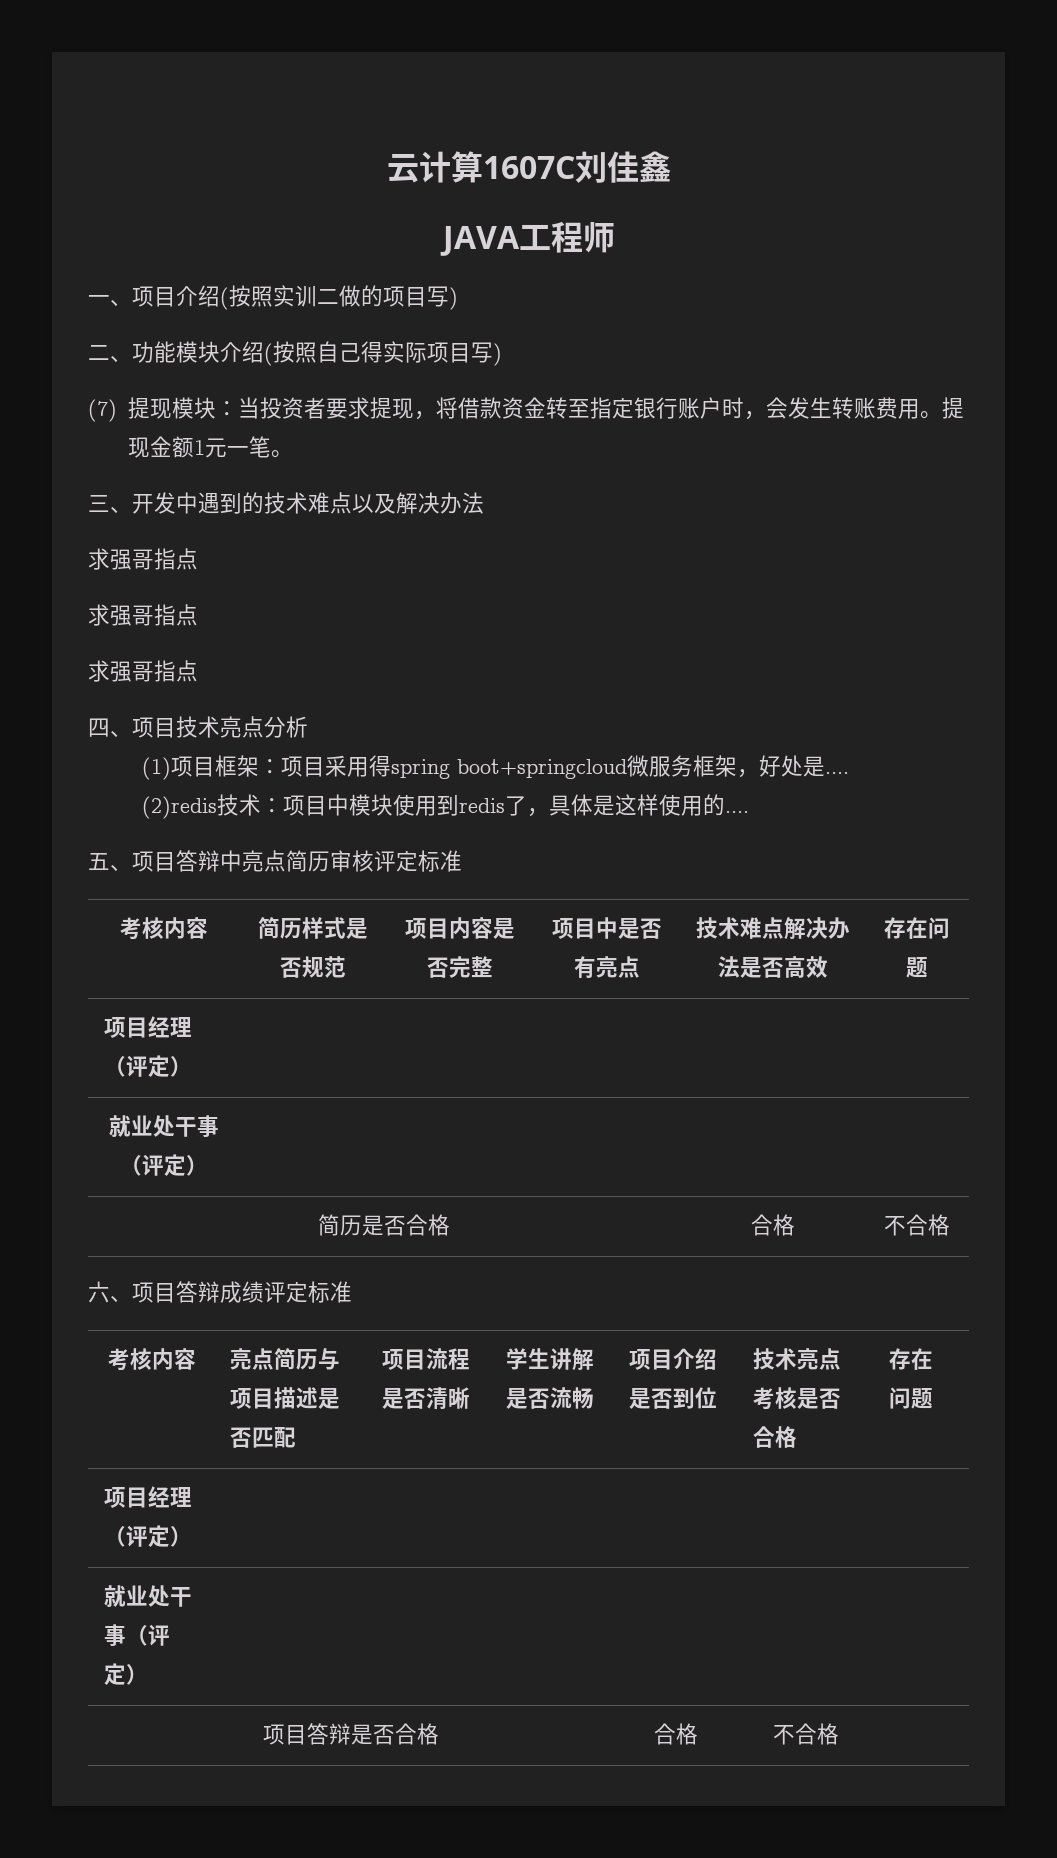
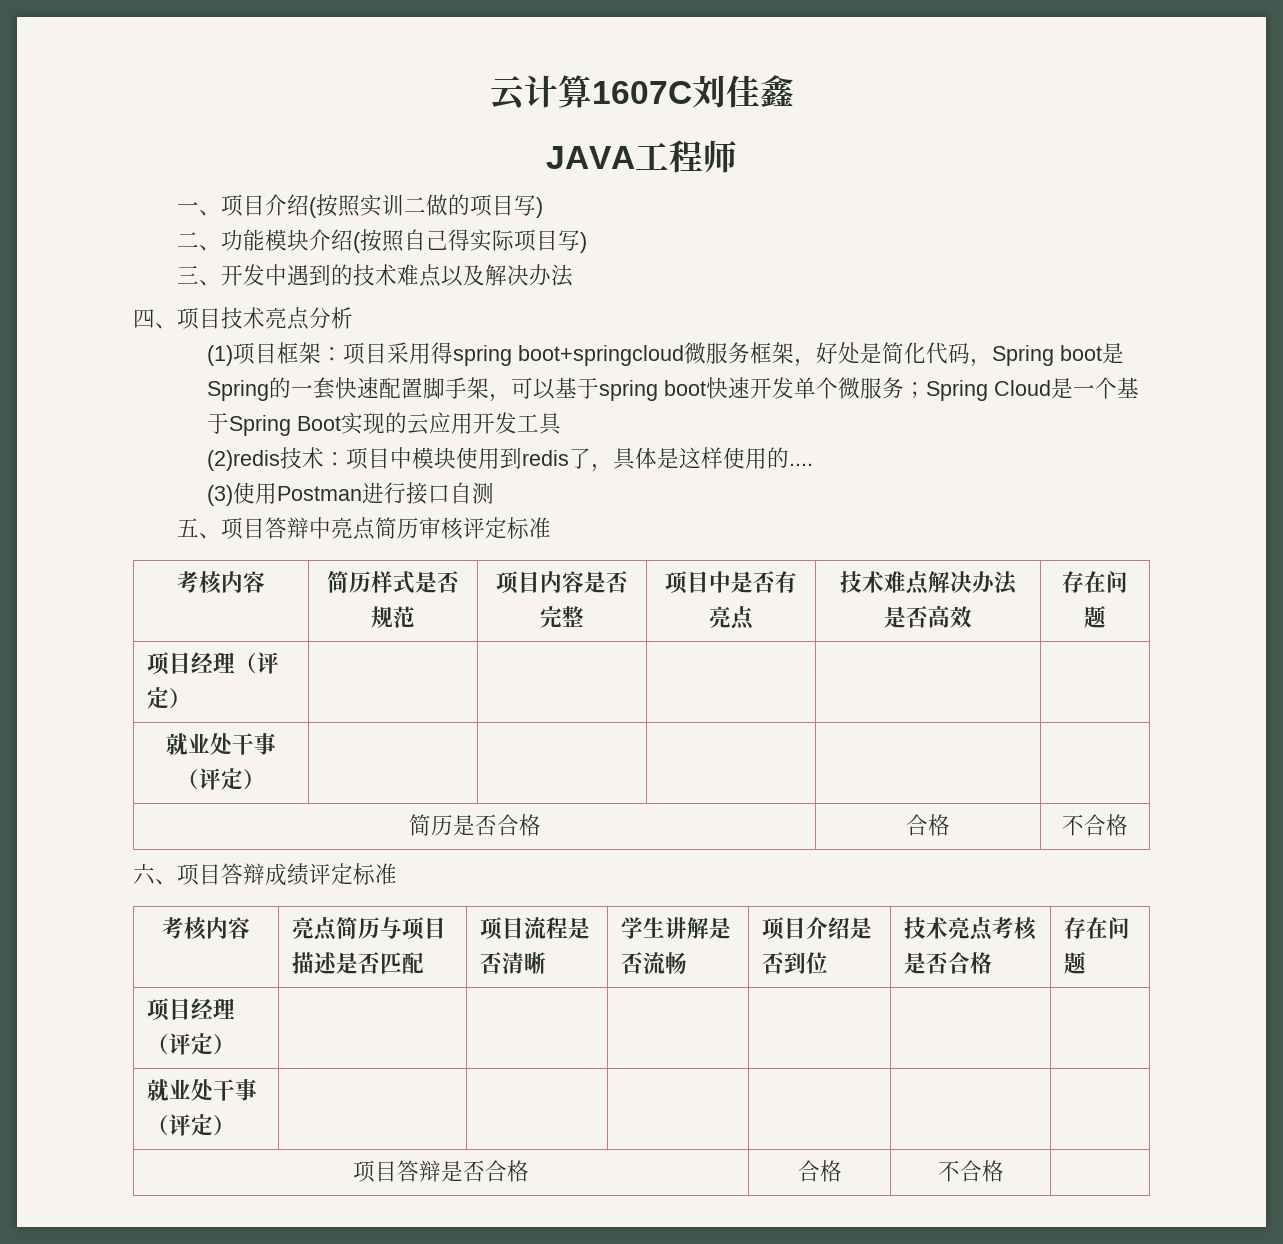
- (7)提现模块：当投资者要求提现，将借款资金转至指定银行账户时，会发生转账费用。提现金额1元一笔。
  三、开发中遇到的技术难点以及解决办法
- 求强哥指点
- 求强哥指点
- 求强哥指点
- (1)项目框架：项目采用得spring boot+springcloud微服务框架，好处是....
+ (1)项目框架：项目采用得spring boot+springcloud微服务框架，好处是简化代码，Spring boot是Spring的一套快速配置脚手架，可以基于spring boot快速开发单个微服务；Spring Cloud是一个基于Spring Boot实现的云应用开发工具
+ (3)使用Postman进行接口自测

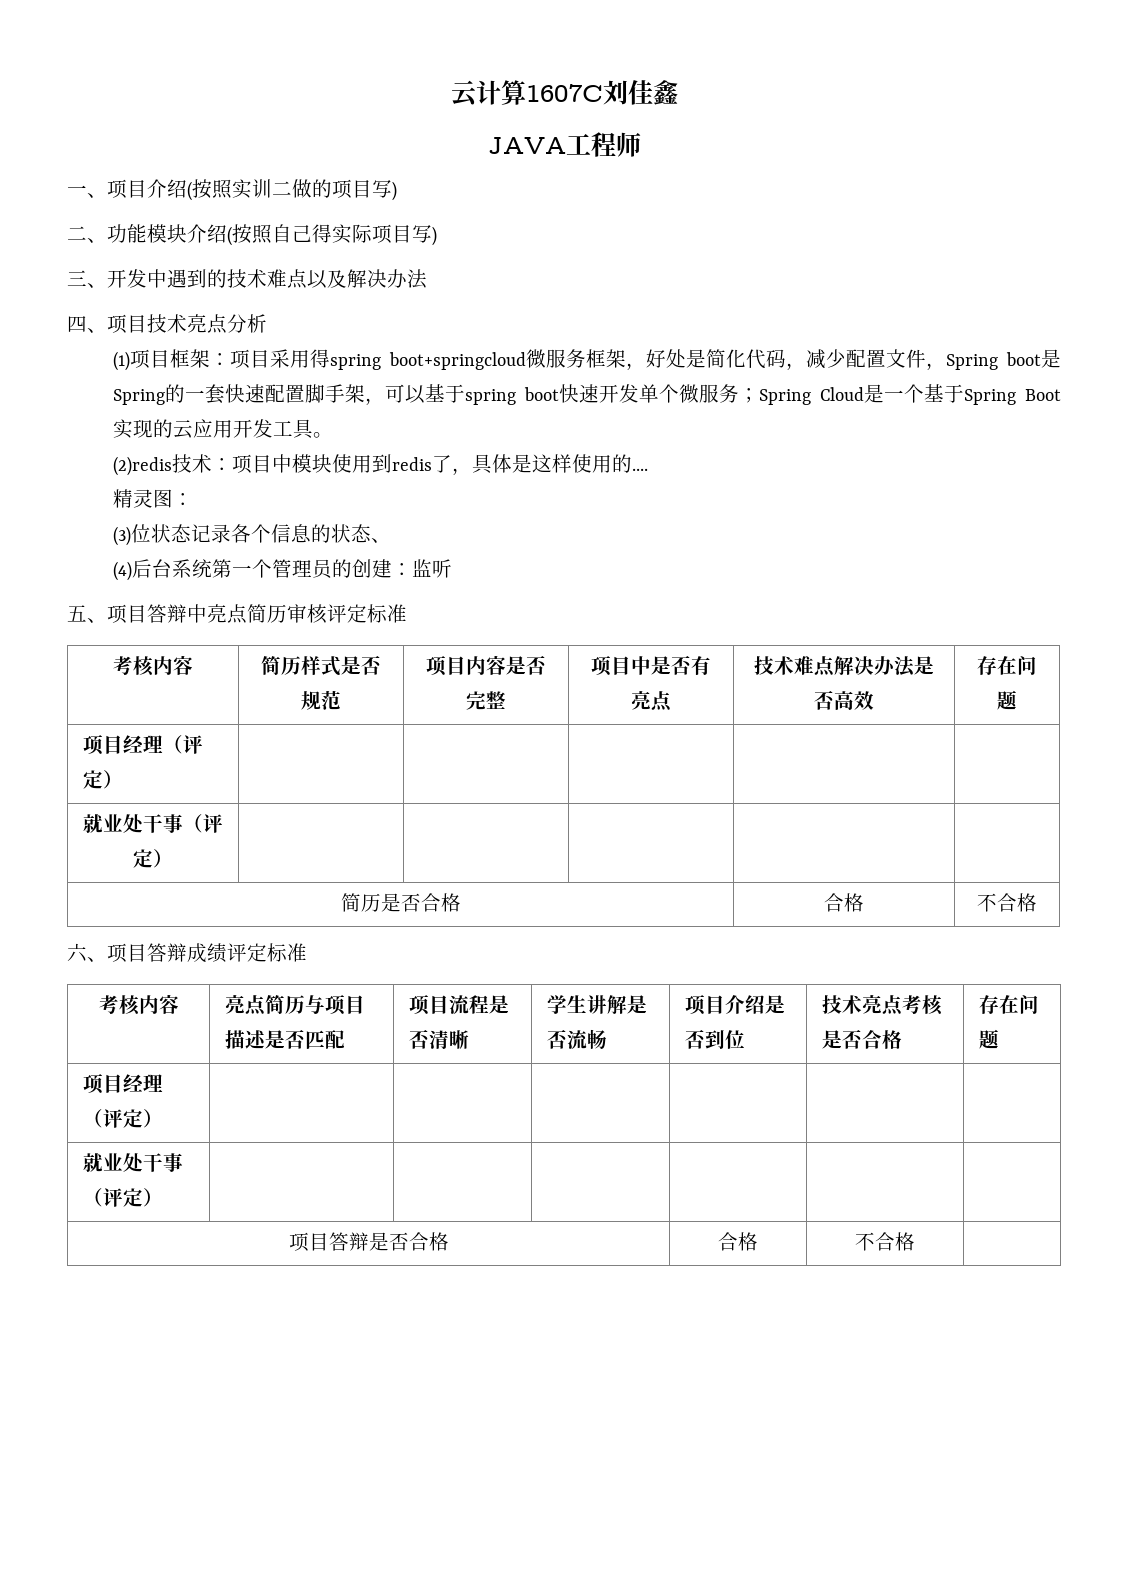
- (1)项目框架：项目采用得spring boot+springcloud微服务框架，好处是简化代码，Spring boot是Spring的一套快速配置脚手架，可以基于spring boot快速开发单个微服务；Spring Cloud是一个基于Spring Boot实现的云应用开发工具
+ (1)项目框架：项目采用得spring boot+springcloud微服务框架，好处是简化代码，减少配置文件，Spring boot是Spring的一套快速配置脚手架，可以基于spring boot快速开发单个微服务；Spring Cloud是一个基于Spring Boot实现的云应用开发工具。
+ 精灵图：
- (3)使用Postman进行接口自测
+ (3)位状态记录各个信息的状态、
+ (4)后台系统第一个管理员的创建：监听

